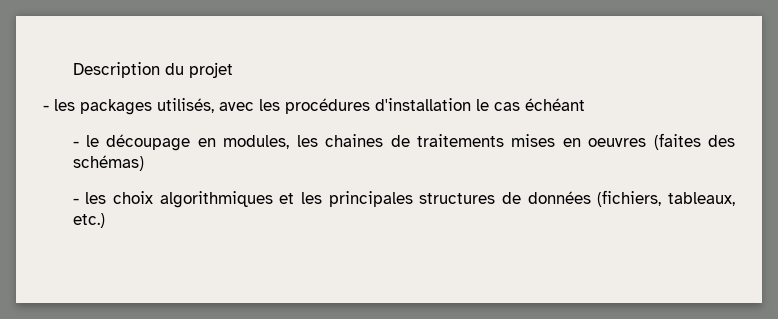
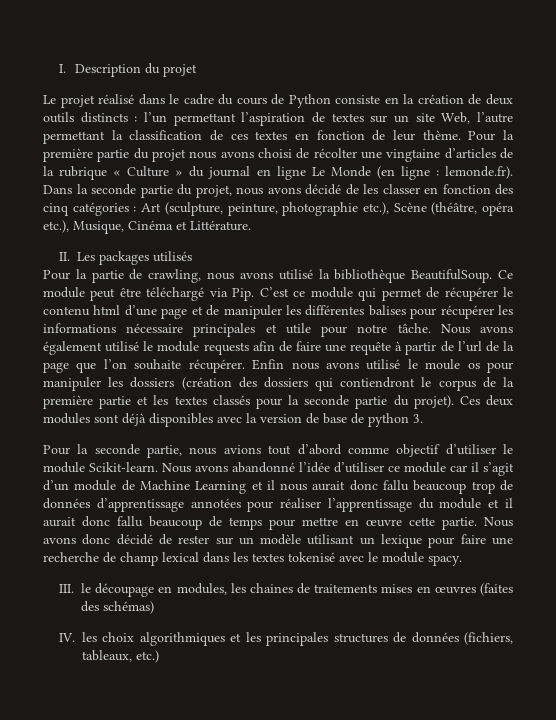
- Description du projet
+ I. Description du projet
- - les packages utilisés, avec les procédures d'installation le cas échéant
- - le découpage en modules, les chaines de traitements mises en oeuvres (faites des schémas)
+ Le projet réalisé dans le cadre du cours de Python consiste en la création de deux outils distincts : l’un permettant l’aspiration de textes sur un site Web, l’autre permettant la classification de ces textes en fonction de leur thème. Pour la première partie du projet nous avons choisi de récolter une vingtaine d’articles de la rubrique « Culture » du journal en ligne Le Monde (en ligne : lemonde.fr). Dans la seconde partie du projet, nous avons décidé de les classer en fonction des cinq catégories : Art (sculpture, peinture, photographie etc.), Scène (théâtre, opéra etc.), Musique, Cinéma et Littérature.
+ II. Les packages utilisés
+ Pour la partie de crawling, nous avons utilisé la bibliothèque BeautifulSoup. Ce module peut être téléchargé via Pip. C’est ce module qui permet de récupérer le contenu html d’une page et de manipuler les différentes balises pour récupérer les informations nécessaire principales et utile pour notre tâche. Nous avons également utilisé le module requests afin de faire une requête à partir de l’url de la page que l’on souhaite récupérer. Enfin nous avons utilisé le moule os pour manipuler les dossiers (création des dossiers qui contiendront le corpus de la première partie et les textes classés pour la seconde partie du projet). Ces deux modules sont déjà disponibles avec la version de base de python 3.
+ Pour la seconde partie, nous avions tout d’abord comme objectif d’utiliser le module Scikit-learn. Nous avons abandonné l’idée d’utiliser ce module car il s’agit d’un module de Machine Learning et il nous aurait donc fallu beaucoup trop de données d’apprentissage annotées pour réaliser l’apprentissage du module et il aurait donc fallu beaucoup de temps pour mettre en œuvre cette partie. Nous avons donc décidé de rester sur un modèle utilisant un lexique pour faire une recherche de champ lexical dans les textes tokenisé avec le module spacy.
+ III. le découpage en modules, les chaines de traitements mises en œuvres (faites des schémas)
- - les choix algorithmiques et les principales structures de données (fichiers, tableaux, etc.)
+ IV. les choix algorithmiques et les principales structures de données (fichiers, tableaux, etc.)

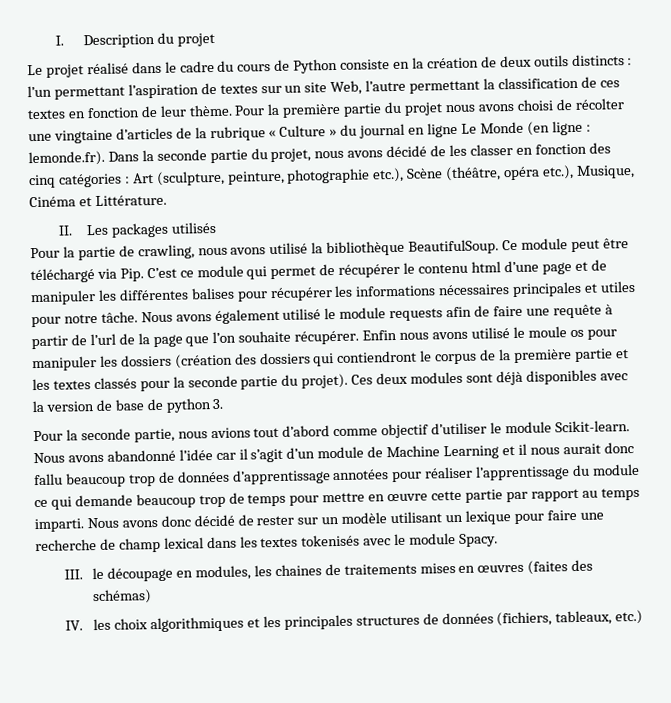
- Ce module peut être téléchargé via Pip. C’est ce module qui permet de récupérer le contenu html d’une page et de manipuler les différentes balises pour récupérer les informations nécessaire principales et utile pour notre tâche.
+ Ce module peut être téléchargé via Pip. C’est ce module qui permet de récupérer le contenu html d’une page et de manipuler les différentes balises pour récupérer les informations nécessaires principales et utiles pour notre tâche.
- Nous avons abandonné l’idée d’utiliser ce module car il s’agit d’un module de Machine Learning et il nous aurait donc fallu beaucoup trop de données d’apprentissage annotées pour réaliser l’apprentissage du module et il aurait donc fallu beaucoup de temps pour mettre en œuvre cette partie.
+ Nous avons abandonné l’idée car il s’agit d’un module de Machine Learning et il nous aurait donc fallu beaucoup trop de données d’apprentissage annotées pour réaliser l’apprentissage du module ce qui demande beaucoup trop de temps pour mettre en œuvre cette partie par rapport au temps imparti.
- Nous avons donc décidé de rester sur un modèle utilisant un lexique pour faire une recherche de champ lexical dans les textes tokenisé avec le module spacy.
+ Nous avons donc décidé de rester sur un modèle utilisant un lexique pour faire une recherche de champ lexical dans les textes tokenisés avec le module Spacy.

